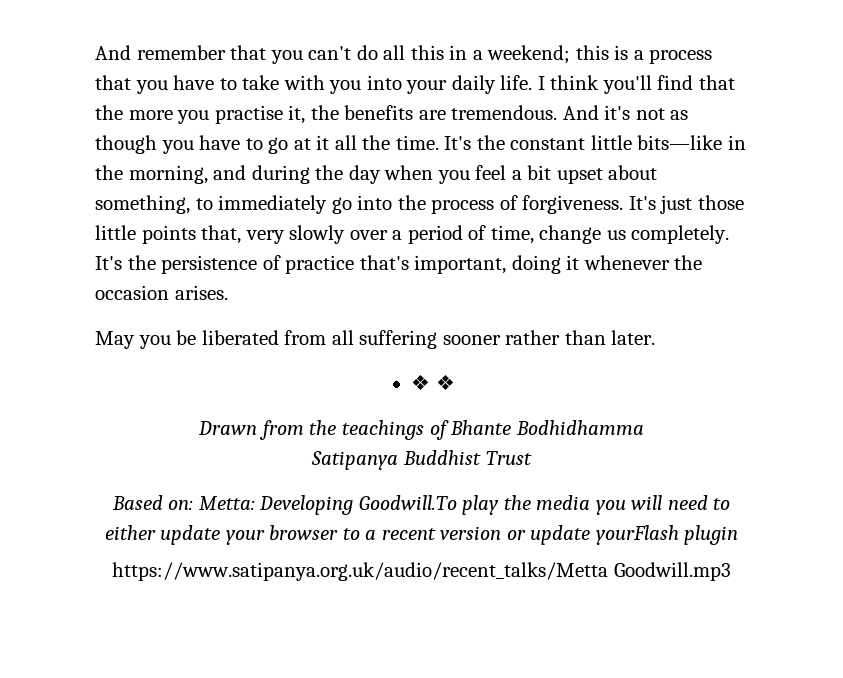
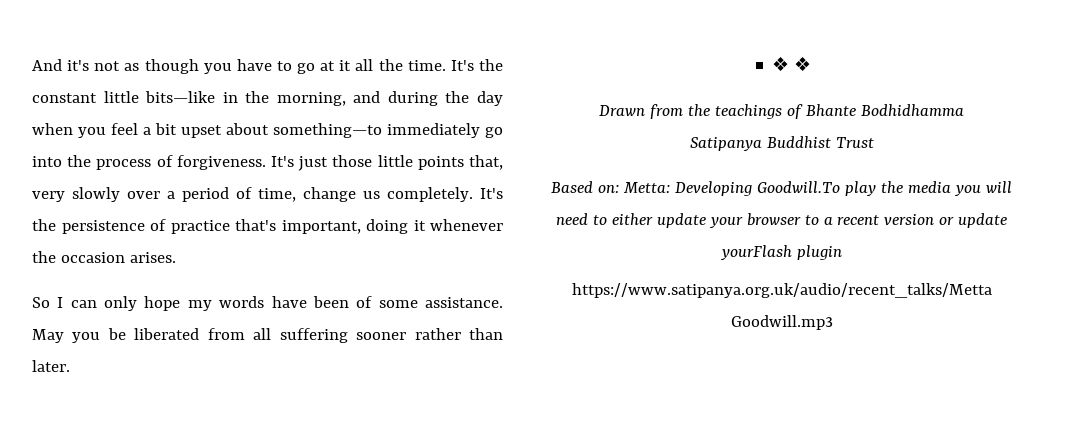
- And remember that you can't do all this in a weekend; this is a process that you have to take with you into your daily life. I think you'll find that the more you practise it, the benefits are tremendous. And it's not as though you have to go at it all the time.
+ And it's not as though you have to go at it all the time.
- It's the constant little bits—like in the morning, and during the day when you feel a bit upset about something, to immediately go into the process of forgiveness.
+ It's the constant little bits—like in the morning, and during the day when you feel a bit upset about something—to immediately go into the process of forgiveness.
+ So I can only hope my words have been of some assistance.

